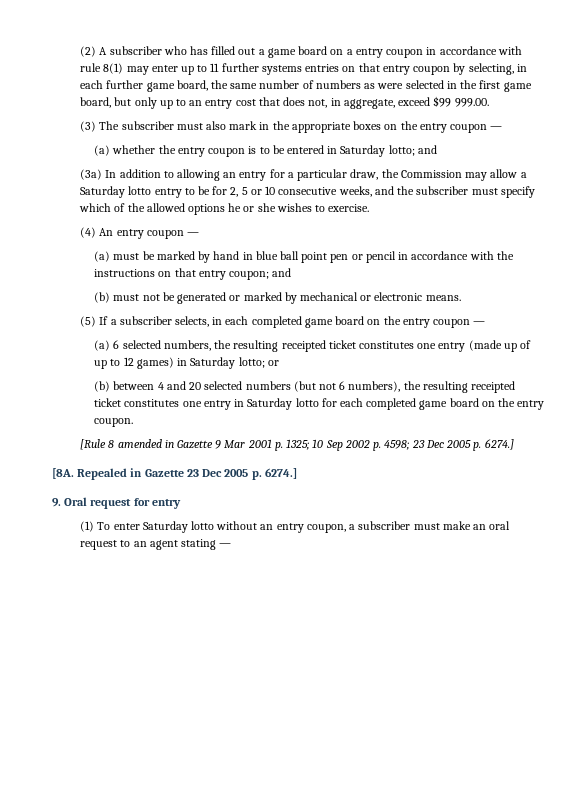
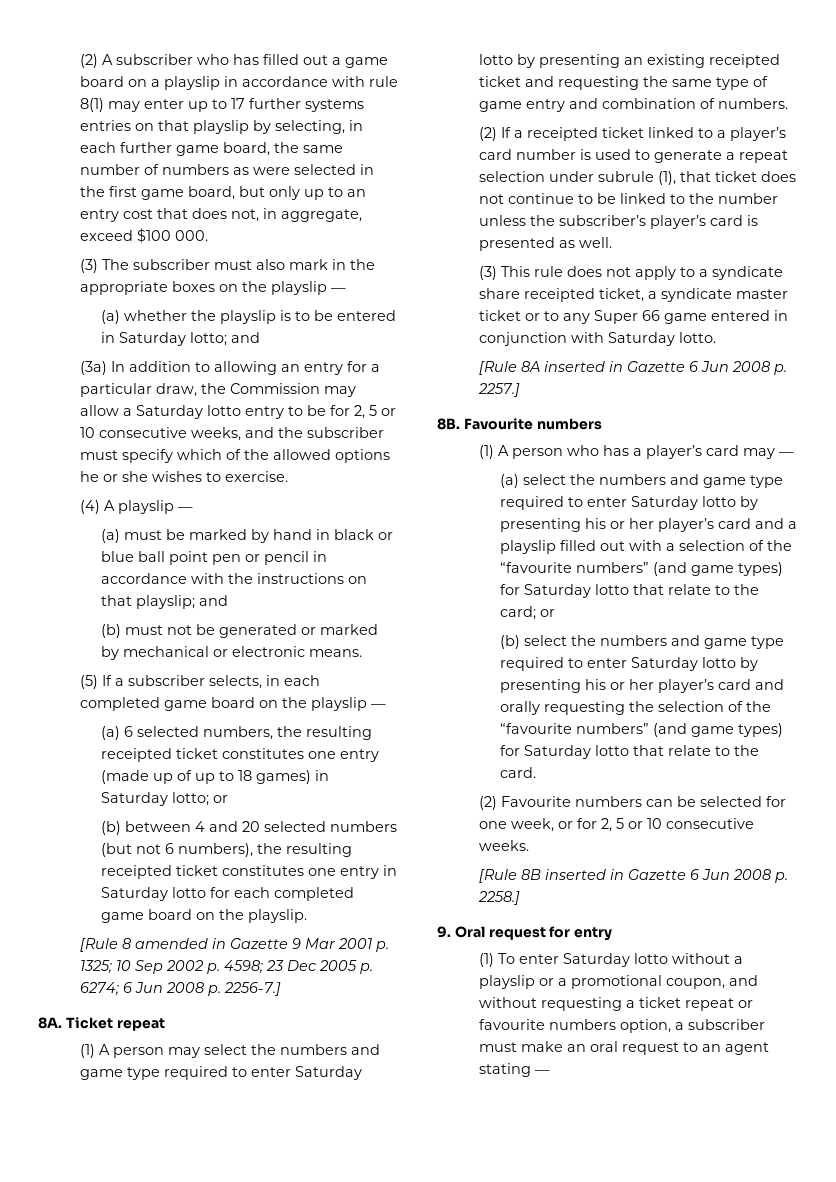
- (2) A subscriber who has filled out a game board on a entry coupon in accordance with rule 8(1) may enter up to 11 further systems entries on that entry coupon by selecting, in each further game board, the same number of numbers as were selected in the first game board, but only up to an entry cost that does not, in aggregate, exceed $99 999.00.
+ (2) A subscriber who has filled out a game board on a playslip in accordance with rule 8(1) may enter up to 17 further systems entries on that playslip by selecting, in each further game board, the same number of numbers as were selected in the first game board, but only up to an entry cost that does not, in aggregate, exceed $100 000.
- (3) The subscriber must also mark in the appropriate boxes on the entry coupon —
+ (3) The subscriber must also mark in the appropriate boxes on the playslip —
- (a) whether the entry coupon is to be entered in Saturday lotto; and
+ (a) whether the playslip is to be entered in Saturday lotto; and
- (4) An entry coupon —
+ (4) A playslip —
- (a) must be marked by hand in blue ball point pen or pencil in accordance with the instructions on that entry coupon; and
+ (a) must be marked by hand in black or blue ball point pen or pencil in accordance with the instructions on that playslip; and
- (5) If a subscriber selects, in each completed game board on the entry coupon —
+ (5) If a subscriber selects, in each completed game board on the playslip —
- (a) 6 selected numbers, the resulting receipted ticket constitutes one entry (made up of up to 12 games) in Saturday lotto; or
+ (a) 6 selected numbers, the resulting receipted ticket constitutes one entry (made up of up to 18 games) in Saturday lotto; or
- (b) between 4 and 20 selected numbers (but not 6 numbers), the resulting receipted ticket constitutes one entry in Saturday lotto for each completed game board on the entry coupon.
+ (b) between 4 and 20 selected numbers (but not 6 numbers), the resulting receipted ticket constitutes one entry in Saturday lotto for each completed game board on the playslip.
- [Rule 8 amended in Gazette 9 Mar 2001 p. 1325; 10 Sep 2002 p. 4598; 23 Dec 2005 p. 6274.]
- [8A. Repealed in Gazette 23 Dec 2005 p. 6274.]
+ [Rule 8 amended in Gazette 9 Mar 2001 p. 1325; 10 Sep 2002 p. 4598; 23 Dec 2005 p. 6274; 6 Jun 2008 p. 2256-7.]
+ 8A. Ticket repeat
+ (1) A person may select the numbers and game type required to enter Saturday lotto by presenting an existing receipted ticket and requesting the same type of game entry and combination of numbers.
+ (2) If a receipted ticket linked to a player’s card number is used to generate a repeat selection under subrule (1), that ticket does not continue to be linked to the number unless the subscriber’s player’s card is presented as well.
+ (3) This rule does not apply to a syndicate share receipted ticket, a syndicate master ticket or to any Super 66 game entered in conjunction with Saturday lotto.
+ [Rule 8A inserted in Gazette 6 Jun 2008 p. 2257.]
+ 8B. Favourite numbers
+ (1) A person who has a player’s card may —
+ (a) select the numbers and game type required to enter Saturday lotto by presenting his or her player’s card and a playslip filled out with a selection of the “favourite numbers” (and game types) for Saturday lotto that relate to the card; or
+ (b) select the numbers and game type required to enter Saturday lotto by presenting his or her player’s card and orally requesting the selection of the “favourite numbers” (and game types) for Saturday lotto that relate to the card.
+ (2) Favourite numbers can be selected for one week, or for 2, 5 or 10 consecutive weeks.
+ [Rule 8B inserted in Gazette 6 Jun 2008 p. 2258.]
- (1) To enter Saturday lotto without an entry coupon, a subscriber must make an oral request to an agent stating —
+ (1) To enter Saturday lotto without a playslip or a promotional coupon, and without requesting a ticket repeat or favourite numbers option, a subscriber must make an oral request to an agent stating —

